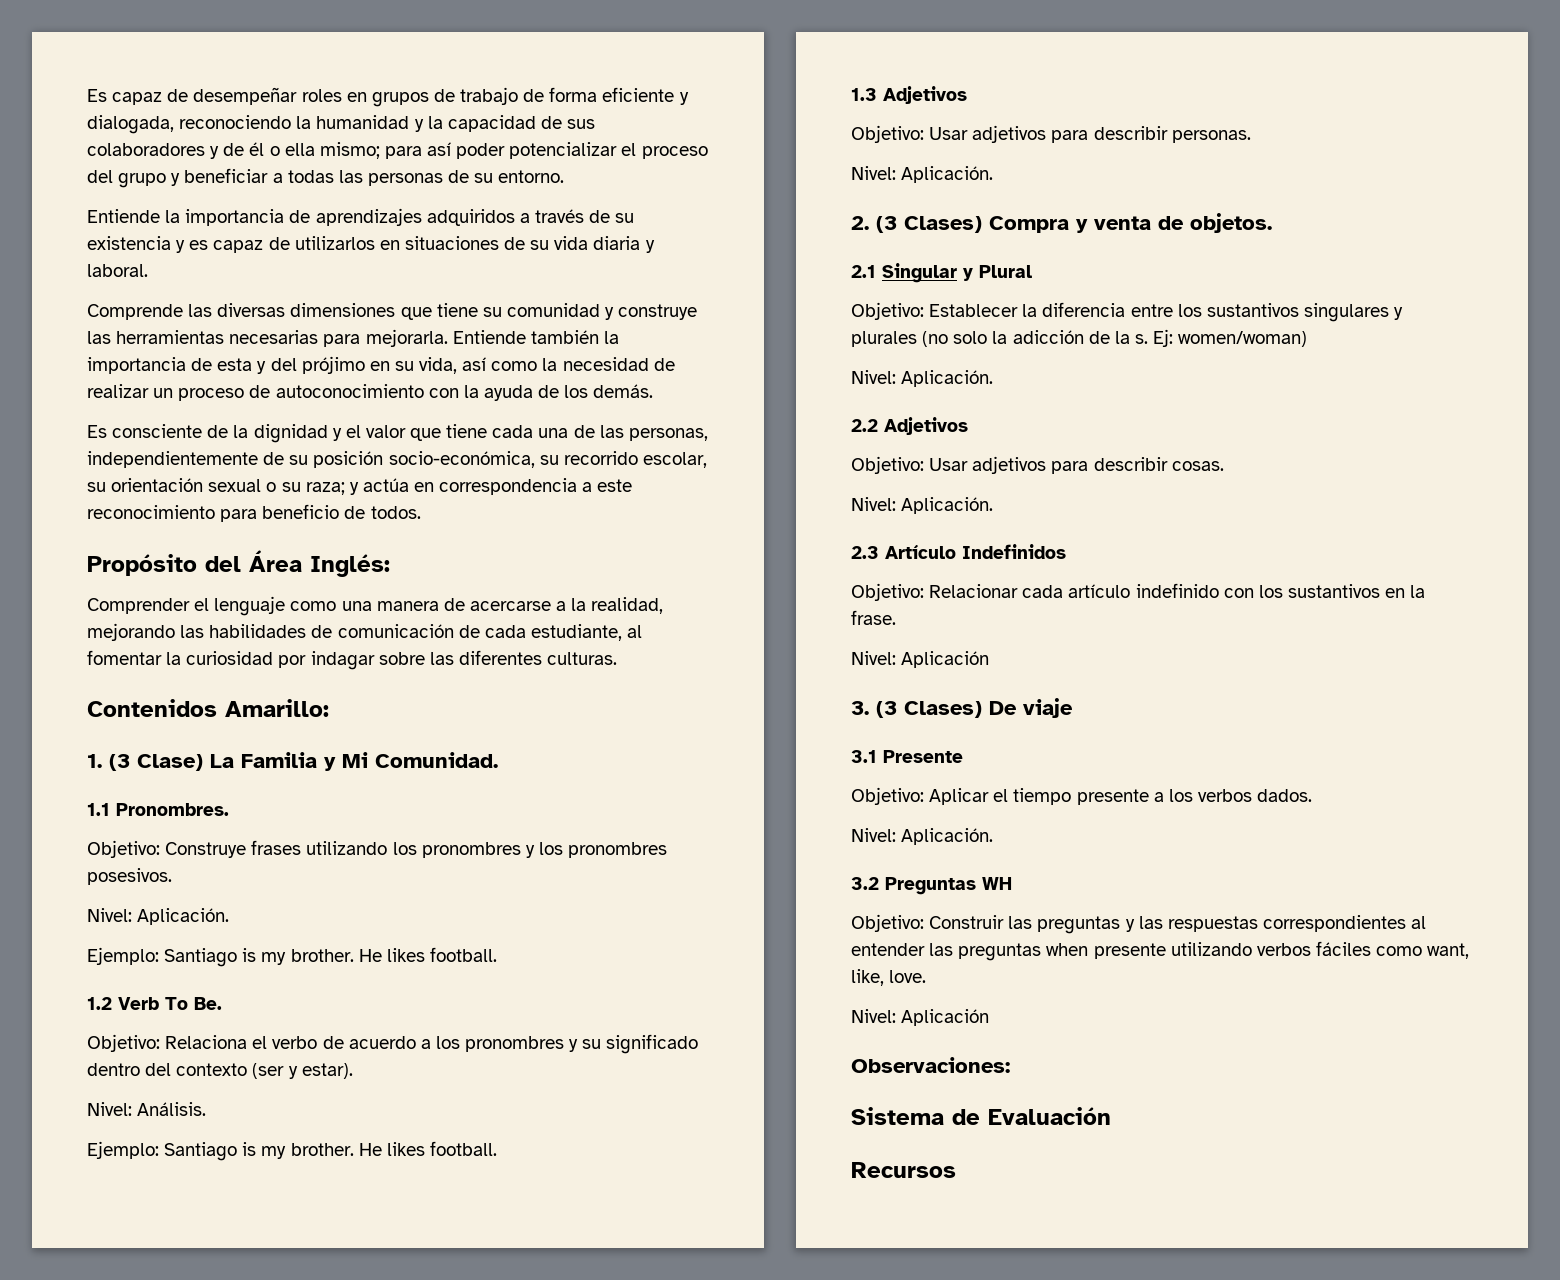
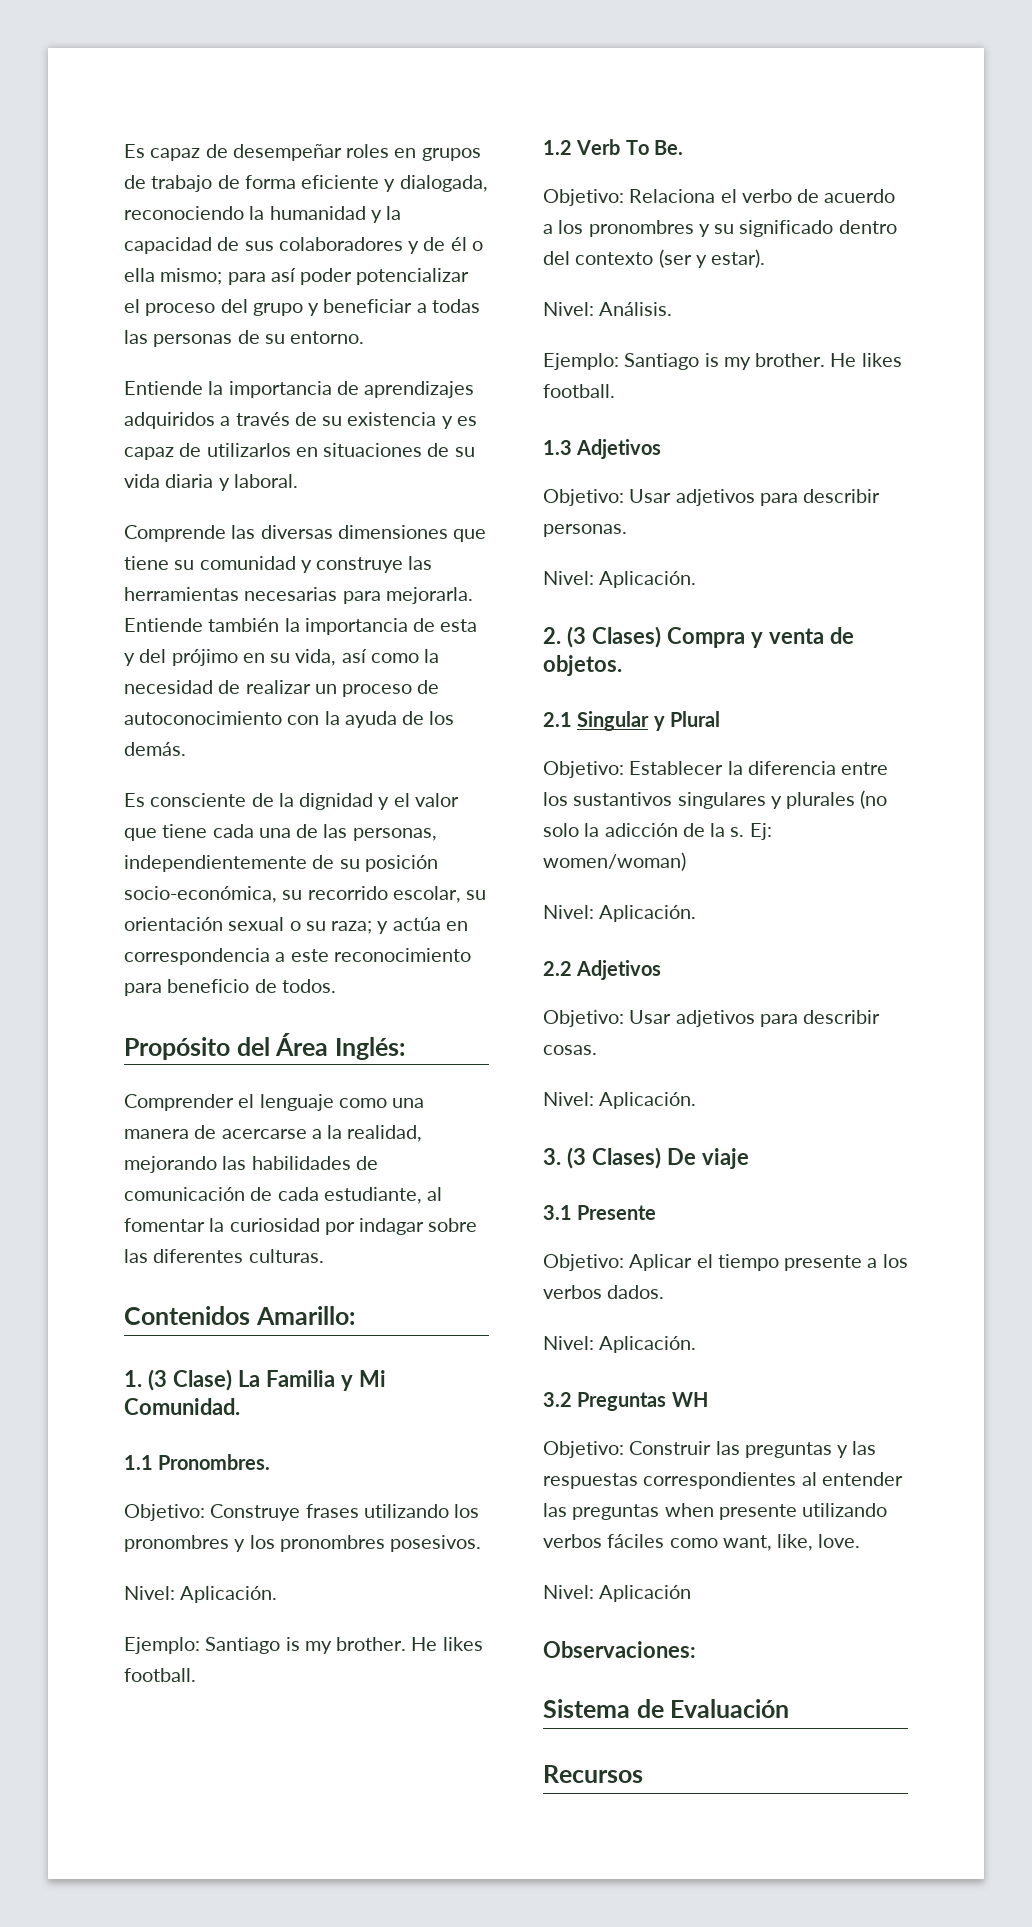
- 2.3 Artículo Indefinidos
- Objetivo: Relacionar cada artículo indefinido con los sustantivos en la frase.
- Nivel: Aplicación

